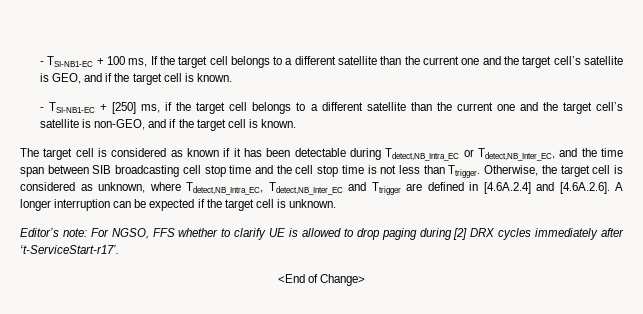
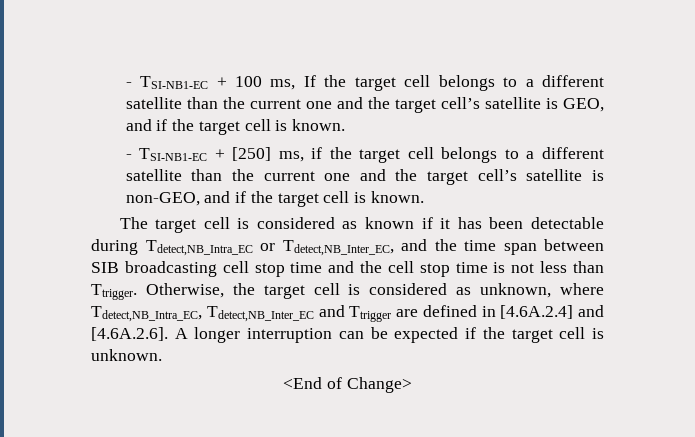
- Editor’s note: For NGSO, FFS whether to clarify UE is allowed to drop paging during [2] DRX cycles immediately after ‘t-ServiceStart-r17’.

